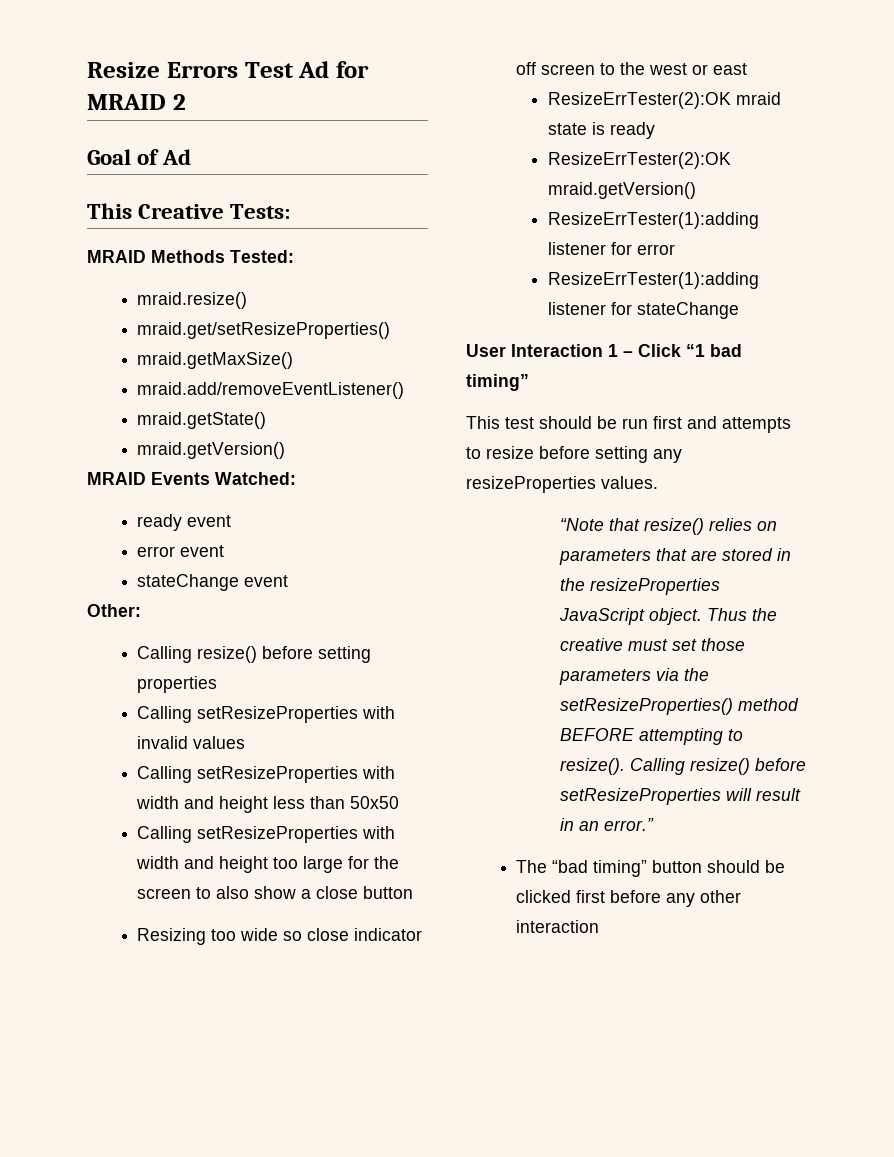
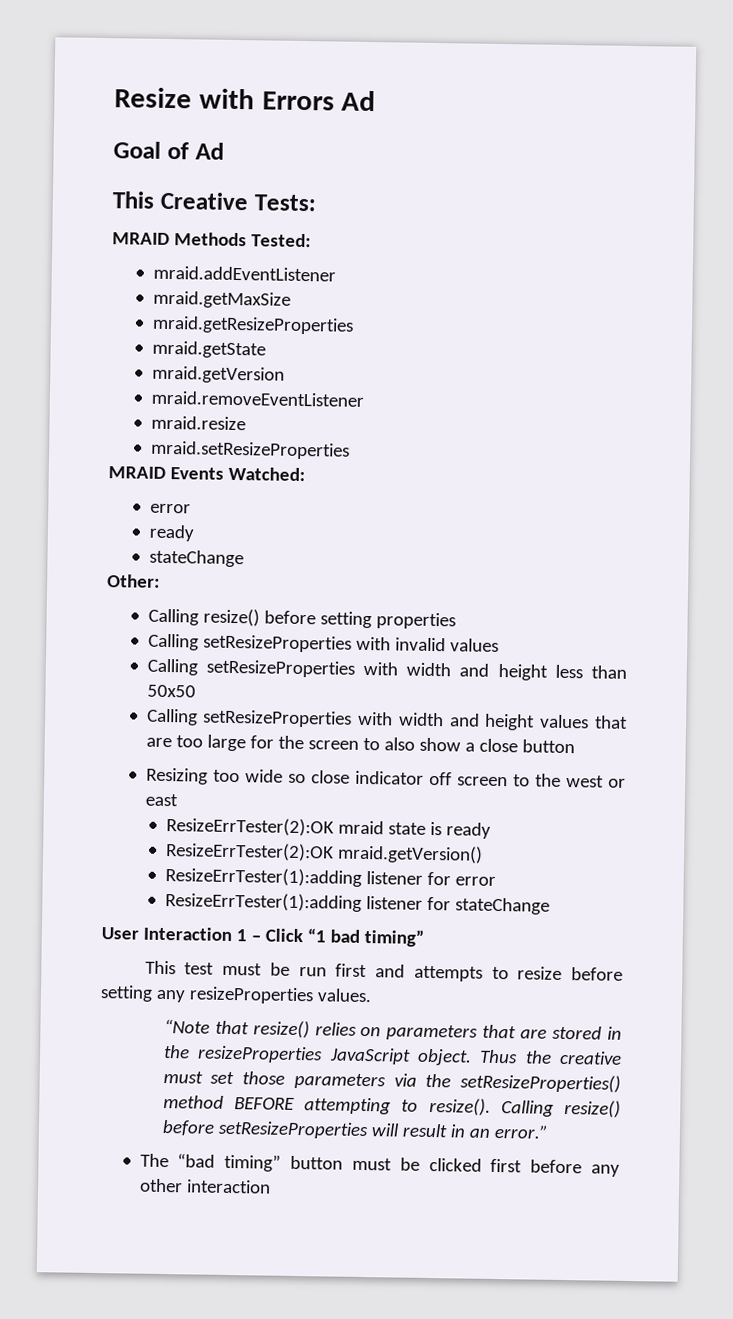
- Resize Errors Test Ad for MRAID 2
+ Resize with Errors Ad
- mraid.resize()
- mraid.get/setResizeProperties()
- mraid.getMaxSize()
- mraid.add/removeEventListener()
- mraid.getState()
- mraid.getVersion()
+ mraid.addEventListener
+ mraid.getMaxSize
+ mraid.getResizeProperties
+ mraid.getState
+ mraid.getVersion
+ mraid.removeEventListener
+ mraid.resize
+ mraid.setResizeProperties
  MRAID Events Watched:
- ready event
- error event
- stateChange event
+ error
+ ready
+ stateChange
- Calling setResizeProperties with width and height too large for the screen to also show a close button
+ Calling setResizeProperties with width and height values that are too large for the screen to also show a close button
- This test should be run first and attempts to resize before setting any resizeProperties values.
+ This test must be run first and attempts to resize before setting any resizeProperties values.
- The “bad timing” button should be clicked first before any other interaction
+ The “bad timing” button must be clicked first before any other interaction

